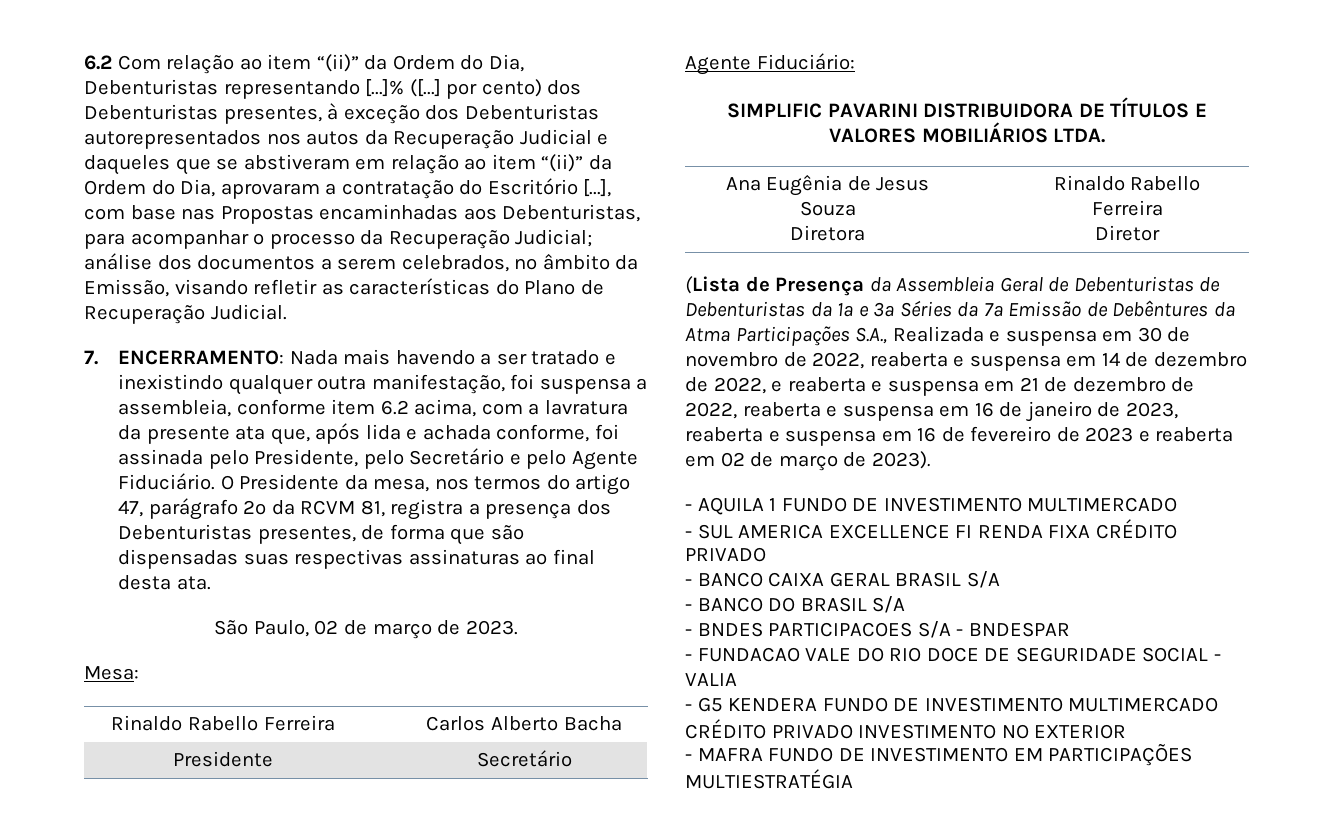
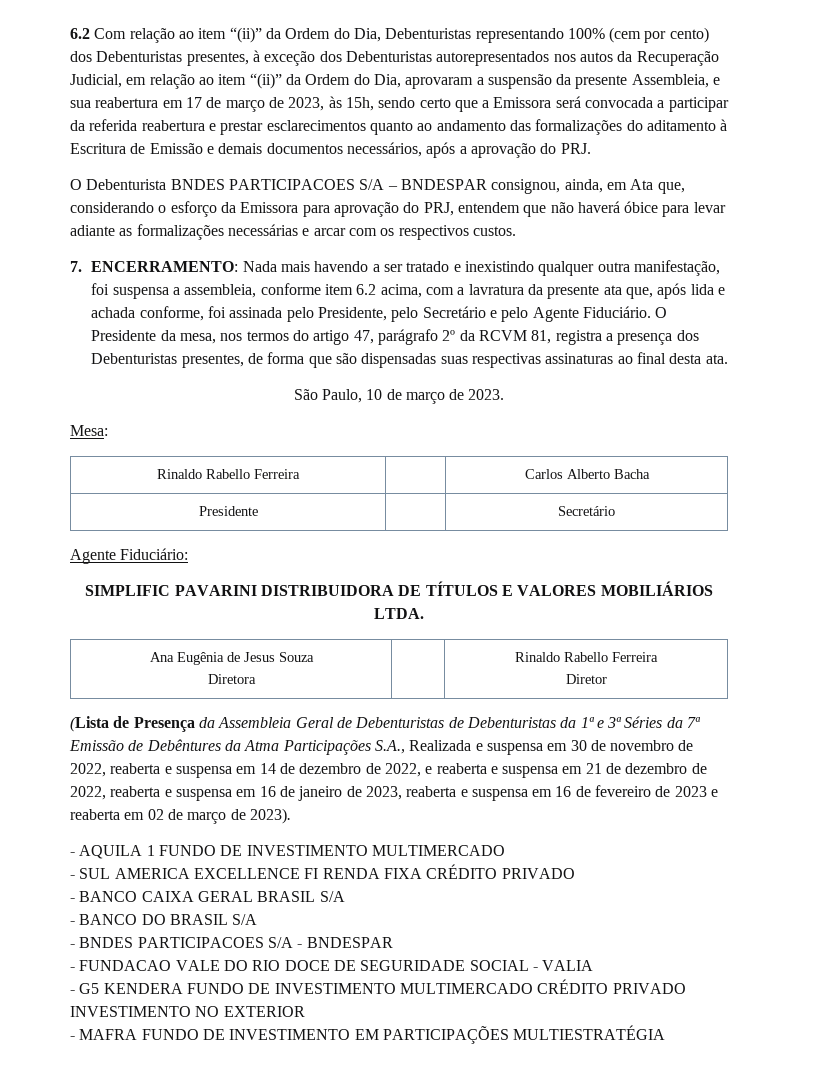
- 6.2 Com relação ao item “(ii)” da Ordem do Dia, Debenturistas representando [...]% ([...] por cento) dos Debenturistas presentes, à exceção dos Debenturistas autorepresentados nos autos da Recuperação Judicial e daqueles que se abstiveram em relação ao item “(ii)” da Ordem do Dia, aprovaram a contratação do Escritório [...], com base nas Propostas encaminhadas aos Debenturistas, para acompanhar o processo da Recuperação Judicial; análise dos documentos a serem celebrados, no âmbito da Emissão, visando refletir as características do Plano de Recuperação Judicial.
+ 6.2 Com relação ao item “(ii)” da Ordem do Dia, Debenturistas representando 100% (cem por cento) dos Debenturistas presentes, à exceção dos Debenturistas autorepresentados nos autos da Recuperação Judicial, em relação ao item “(ii)” da Ordem do Dia, aprovaram a suspensão da presente Assembleia, e sua reabertura em 17 de março de 2023, às 15h, sendo certo que a Emissora será convocada a participar da referida reabertura e prestar esclarecimentos quanto ao andamento das formalizações do aditamento à Escritura de Emissão e demais documentos necessários, após a aprovação do PRJ.
+ O Debenturista BNDES PARTICIPACOES S/A – BNDESPAR consignou, ainda, em Ata que, considerando o esforço da Emissora para aprovação do PRJ, entendem que não haverá óbice para levar adiante as formalizações necessárias e arcar com os respectivos custos.
- São Paulo, 02 de março de 2023.
+ São Paulo, 10 de março de 2023.

